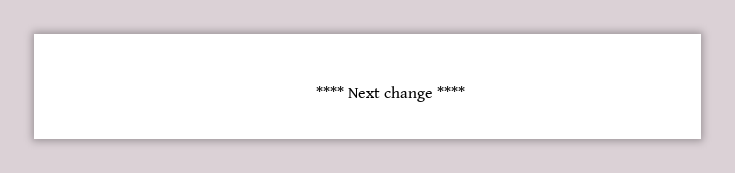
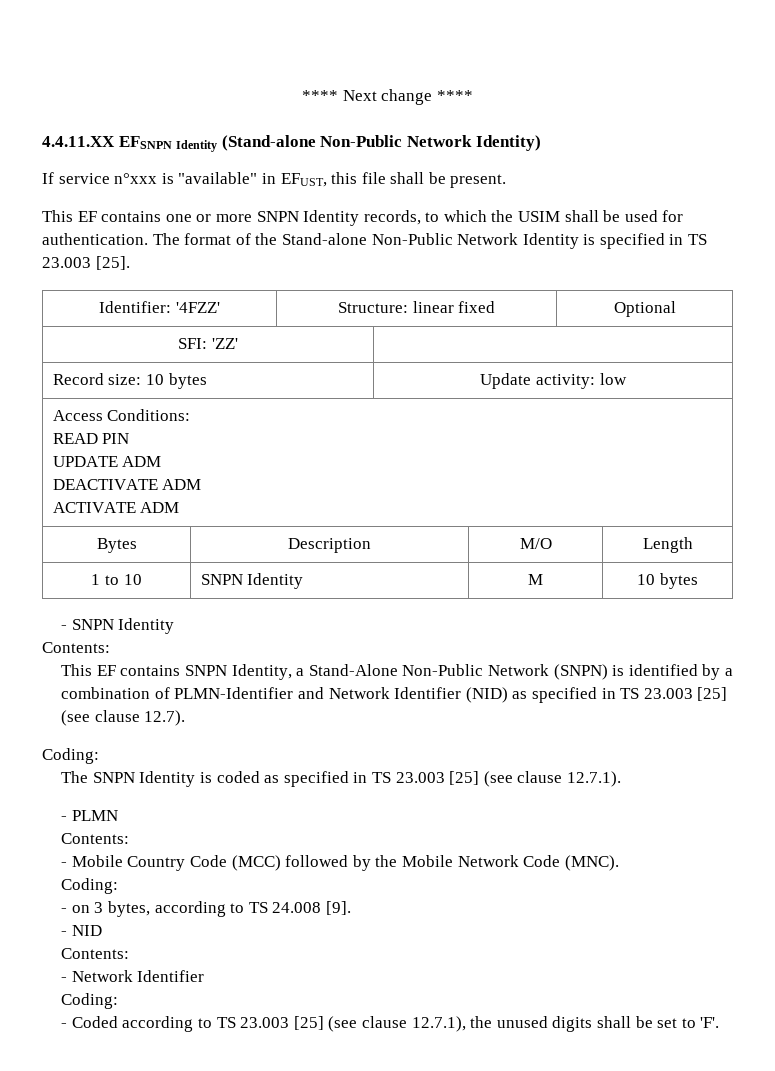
+ 4.4.11.XX EFSNPN Identity (Stand-alone Non-Public Network Identity)
+ If service n°xxx is "available" in EFUST, this file shall be present.
+ This EF contains one or more SNPN Identity records, to which the USIM shall be used for authentication. The format of the Stand-alone Non-Public Network Identity is specified in TS 23.003 [25].
+ Identifier: '4FZZ' | Structure: linear fixed | Optional
+ SFI: 'ZZ' |
+ Record size: 10 bytes | Update activity: low
+ Access Conditions:
+ READ PIN
+ UPDATE ADM
+ DEACTIVATE ADM
+ ACTIVATE ADM
+ Bytes | Description | M/O | Length
+ 1 to 10 | SNPN Identity | M | 10 bytes
+ - SNPN Identity
+ Contents:
+ This EF contains SNPN Identity, a Stand-Alone Non-Public Network (SNPN) is identified by a combination of PLMN-Identifier and Network Identifier (NID) as specified in TS 23.003 [25] (see clause 12.7).
+ Coding:
+ The SNPN Identity is coded as specified in TS 23.003 [25] (see clause 12.7.1).
+ - PLMN
+ Contents:
+ - Mobile Country Code (MCC) followed by the Mobile Network Code (MNC).
+ Coding:
+ - on 3 bytes, according to TS 24.008 [9].
+ - NID
+ Contents:
+ - Network Identifier
+ Coding:
+ - Coded according to TS 23.003 [25] (see clause 12.7.1), the unused digits shall be set to 'F'.

